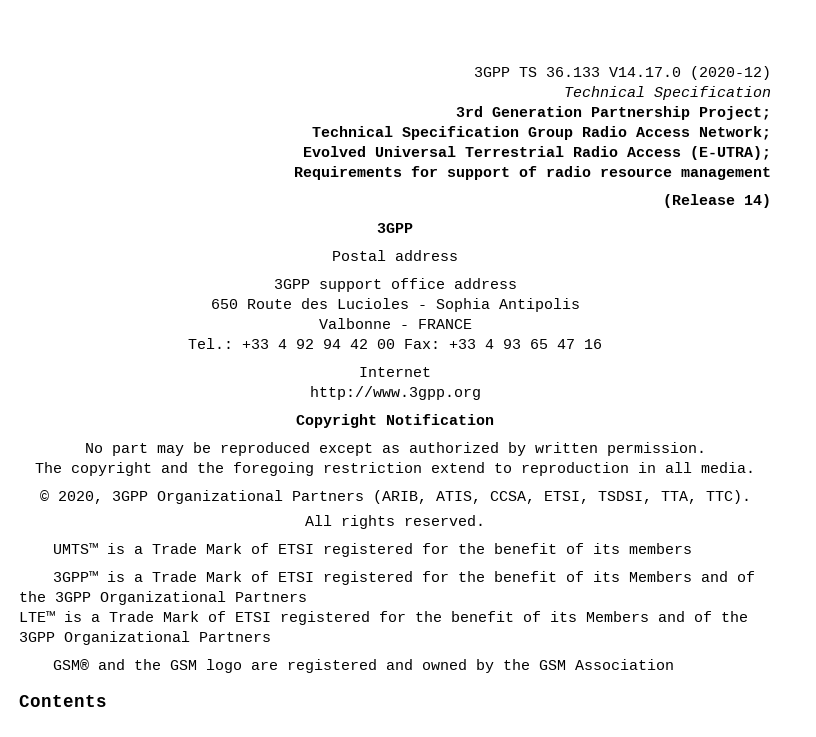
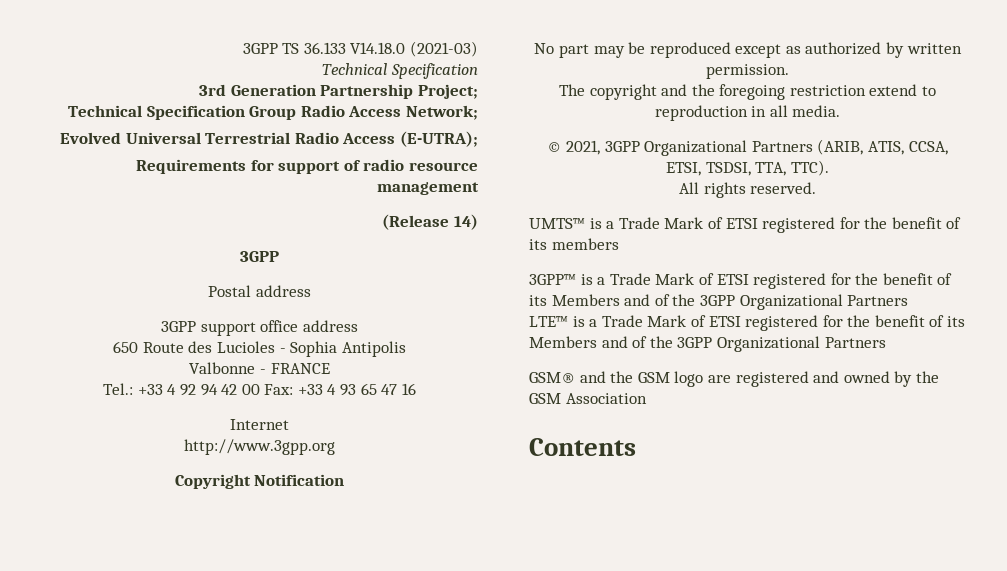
- 3GPP TS 36.133 V14.17.0 (2020-12)
+ 3GPP TS 36.133 V14.18.0 (2021-03)
- © 2020, 3GPP Organizational Partners (ARIB, ATIS, CCSA, ETSI, TSDSI, TTA, TTC).
+ © 2021, 3GPP Organizational Partners (ARIB, ATIS, CCSA, ETSI, TSDSI, TTA, TTC).

